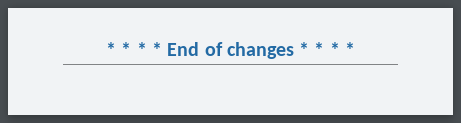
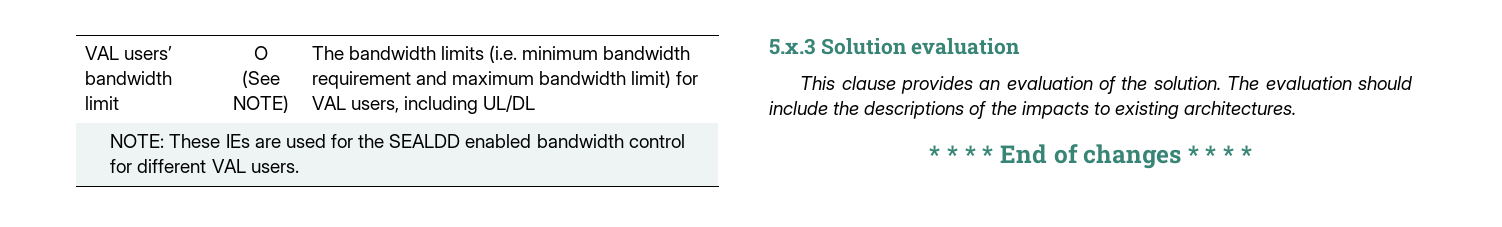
+ VAL users’ bandwidth limit | O
+ (See NOTE) | The bandwidth limits (i.e. minimum bandwidth requirement and maximum bandwidth limit) for VAL users, including UL/DL
+ NOTE: These IEs are used for the SEALDD enabled bandwidth control for different VAL users.
+ 5.x.3 Solution evaluation
+ This clause provides an evaluation of the solution. The evaluation should include the descriptions of the impacts to existing architectures.

